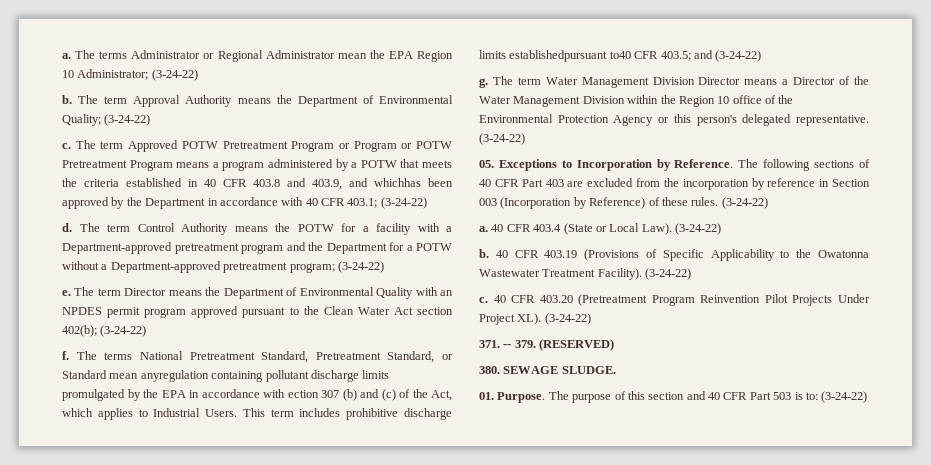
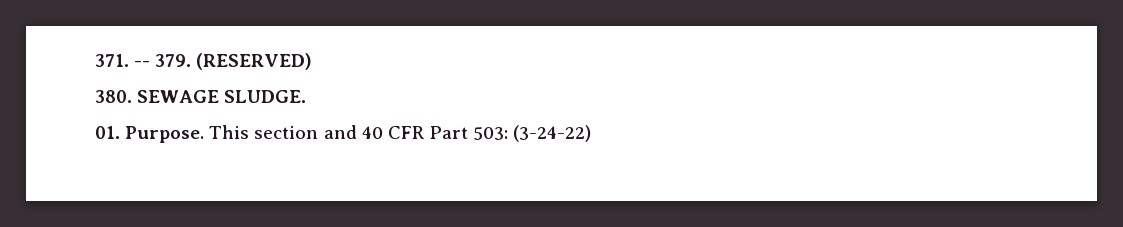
- a. The terms Administrator or Regional Administrator mean the EPA Region 10 Administrator; (3-24-22)
- b. The term Approval Authority means the Department of Environmental Quality; (3-24-22)
- c. The term Approved POTW Pretreatment Program or Program or POTW Pretreatment Program means a program administered by a POTW that meets the criteria established in 40 CFR 403.8 and 403.9, and whichhas been approved by the Department in accordance with 40 CFR 403.1; (3-24-22)
- d. The term Control Authority means the POTW for a facility with a Department-approved pretreatment program and the Department for a POTW without a Department-approved pretreatment program; (3-24-22)
- e. The term Director means the Department of Environmental Quality with an NPDES permit program approved pursuant to the Clean Water Act section 402(b); (3-24-22)
- f. The terms National Pretreatment Standard, Pretreatment Standard, or Standard mean anyregulation containing pollutant discharge limits promulgated by the EPA in accordance with ection 307 (b) and (c) of the Act, which applies to Industrial Users. This term includes prohibitive discharge limits establishedpursuant to40 CFR 403.5; and (3-24-22)
- g. The term Water Management Division Director means a Director of the Water Management Division within the Region 10 office of the Environmental Protection Agency or this person's delegated representative. (3-24-22)
- 05. Exceptions to Incorporation by Reference. The following sections of 40 CFR Part 403 are excluded from the incorporation by reference in Section 003 (Incorporation by Reference) of these rules. (3-24-22)
- a. 40 CFR 403.4 (State or Local Law). (3-24-22)
- b. 40 CFR 403.19 (Provisions of Specific Applicability to the Owatonna Wastewater Treatment Facility). (3-24-22)
- c. 40 CFR 403.20 (Pretreatment Program Reinvention Pilot Projects Under Project XL). (3-24-22)
- The purpose of this section and 40 CFR Part 503 is to: (3-24-22)
+ This section and 40 CFR Part 503: (3-24-22)

